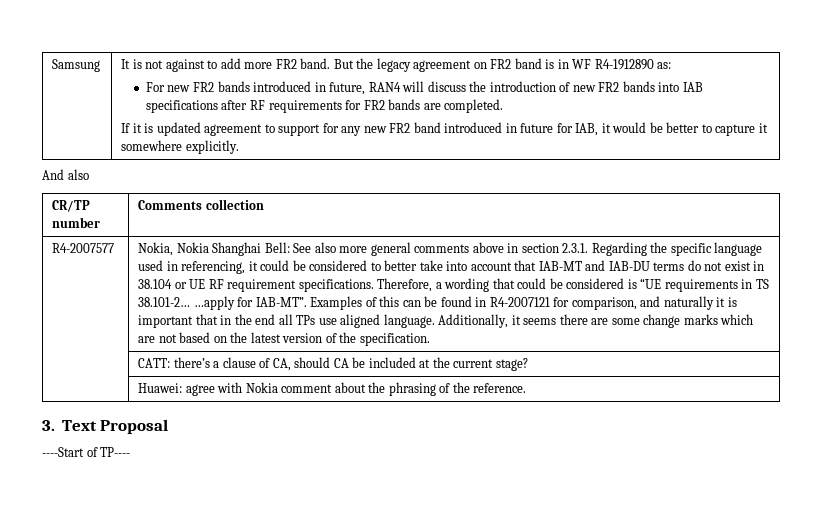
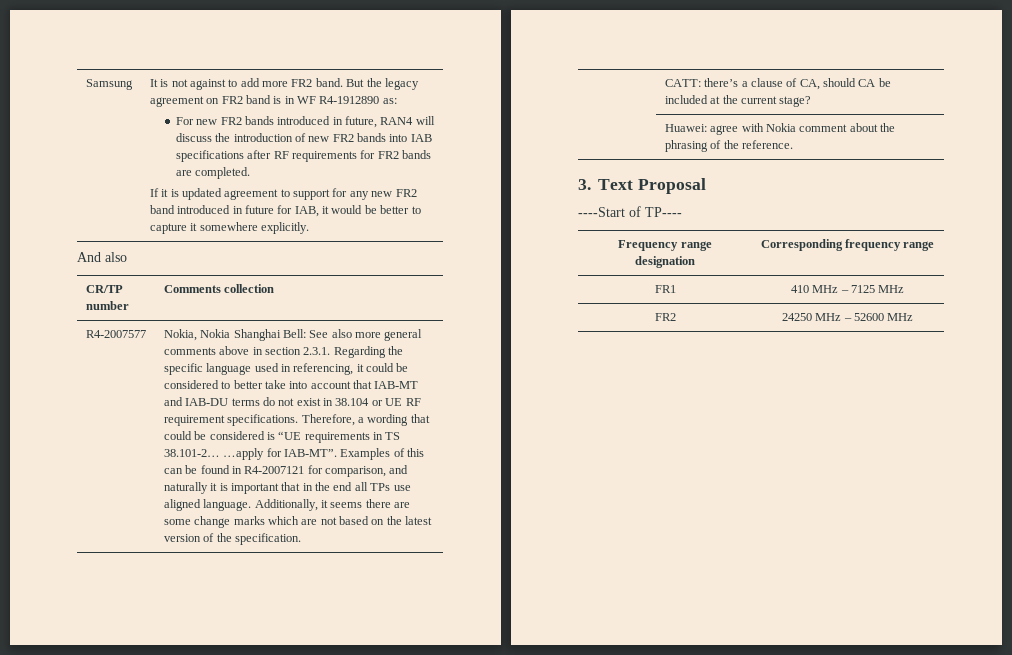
+ Frequency range designation | Corresponding frequency range
+ FR1 | 410 MHz – 7125 MHz
+ FR2 | 24250 MHz – 52600 MHz

